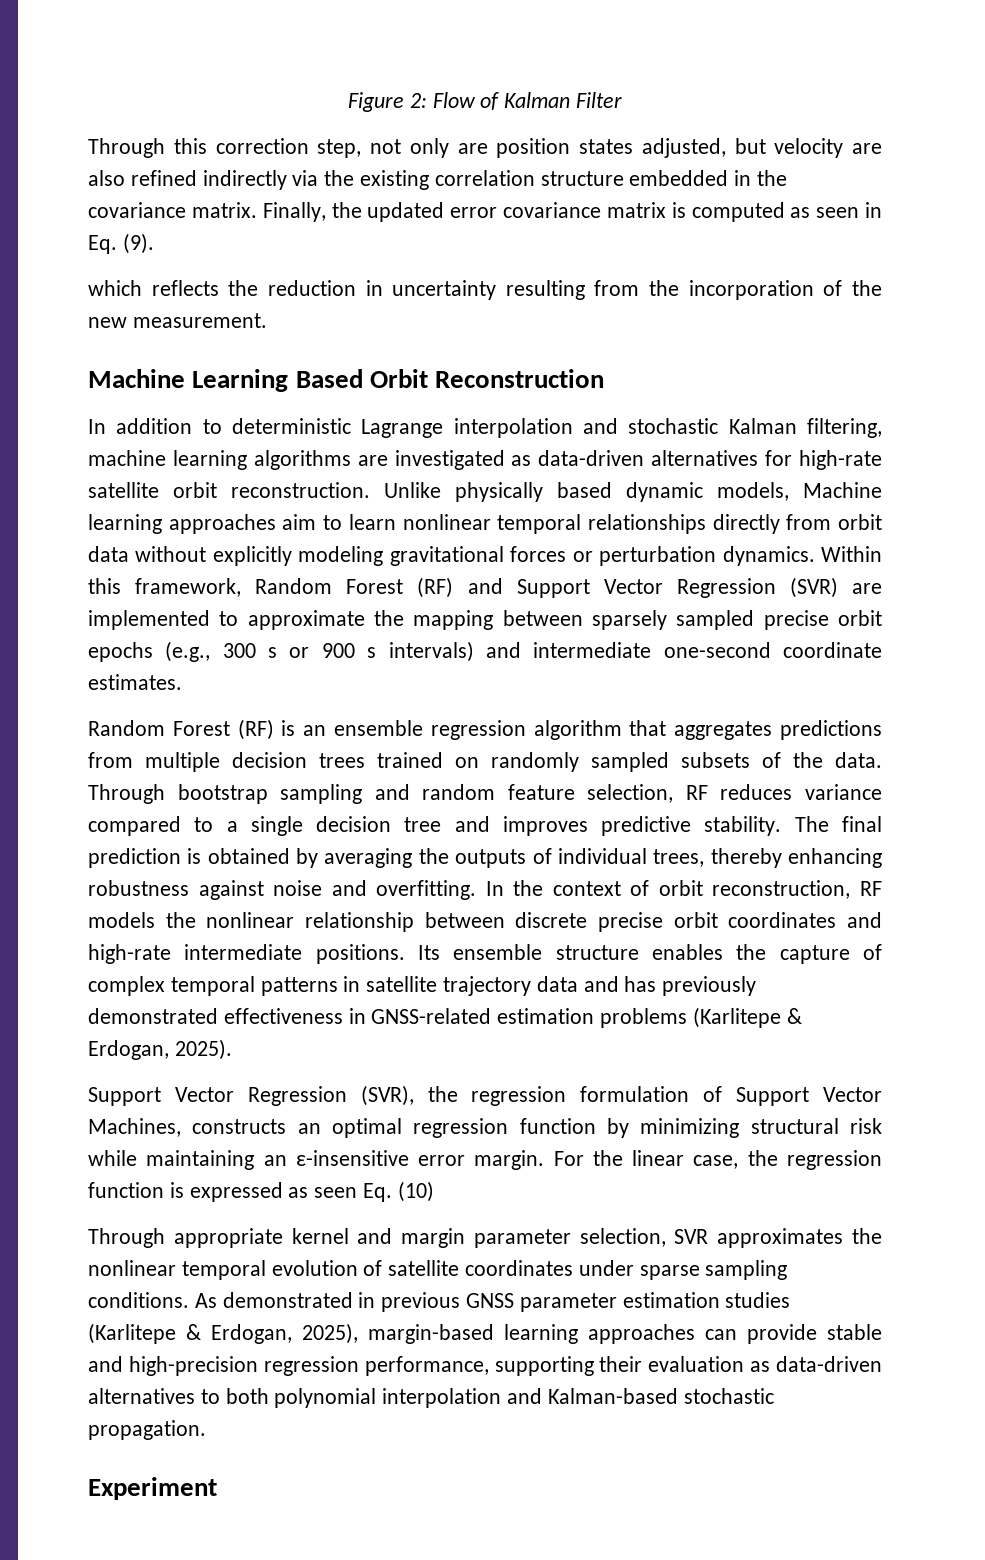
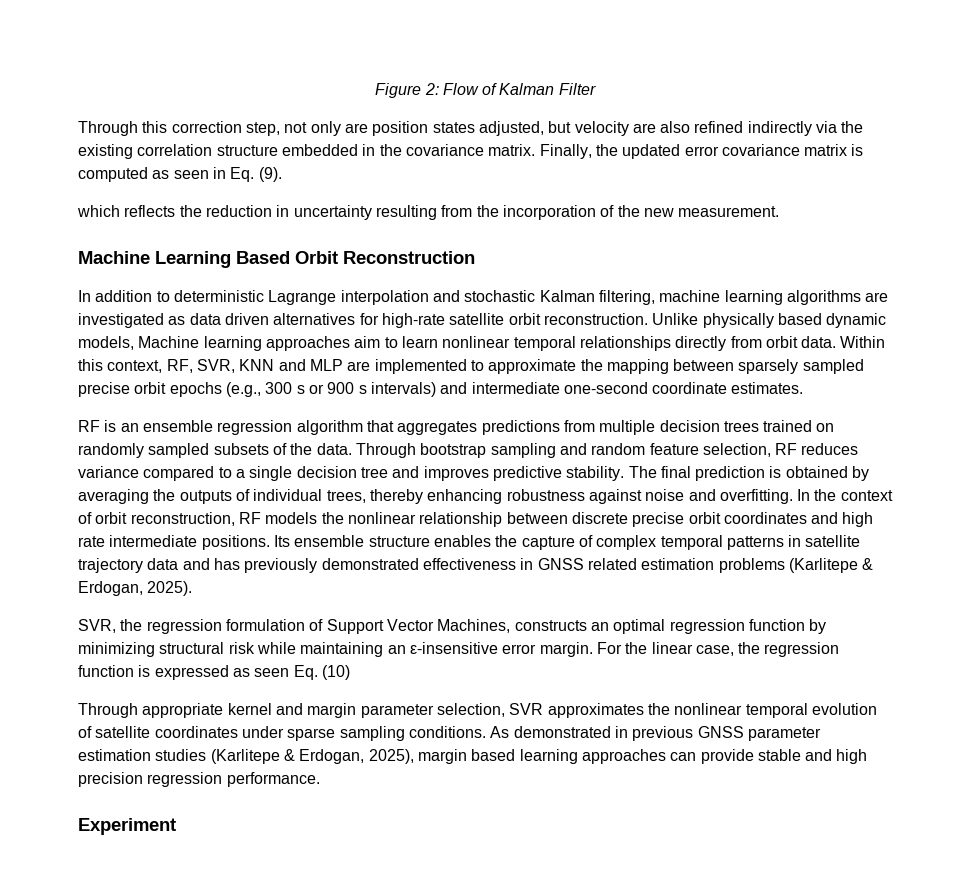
- In addition to deterministic Lagrange interpolation and stochastic Kalman filtering, machine learning algorithms are investigated as data-driven alternatives for high-rate satellite orbit reconstruction.
+ In addition to deterministic Lagrange interpolation and stochastic Kalman filtering, machine learning algorithms are investigated as data driven alternatives for high-rate satellite orbit reconstruction.
- Unlike physically based dynamic models, Machine learning approaches aim to learn nonlinear temporal relationships directly from orbit data without explicitly modeling gravitational forces or perturbation dynamics. Within this framework, Random Forest (RF) and Support Vector Regression (SVR) are implemented to approximate the mapping between sparsely sampled precise orbit epochs (e.g., 300 s or 900 s intervals) and intermediate one-second coordinate estimates.
+ Unlike physically based dynamic models, Machine learning approaches aim to learn nonlinear temporal relationships directly from orbit data. Within this context, RF, SVR, KNN and MLP are implemented to approximate the mapping between sparsely sampled precise orbit epochs (e.g., 300 s or 900 s intervals) and intermediate one-second coordinate estimates.
- Random Forest (RF) is an ensemble regression algorithm that aggregates predictions from multiple decision trees trained on randomly sampled subsets of the data.
+ RF is an ensemble regression algorithm that aggregates predictions from multiple decision trees trained on randomly sampled subsets of the data.
- In the context of orbit reconstruction, RF models the nonlinear relationship between discrete precise orbit coordinates and high-rate intermediate positions.
+ In the context of orbit reconstruction, RF models the nonlinear relationship between discrete precise orbit coordinates and high rate intermediate positions.
- Its ensemble structure enables the capture of complex temporal patterns in satellite trajectory data and has previously demonstrated effectiveness in GNSS-related estimation problems (Karlitepe & Erdogan, 2025).
+ Its ensemble structure enables the capture of complex temporal patterns in satellite trajectory data and has previously demonstrated effectiveness in GNSS related estimation problems (Karlitepe & Erdogan, 2025).
- Support Vector Regression (SVR), the regression formulation of Support Vector Machines, constructs an optimal regression function by minimizing structural risk while maintaining an ε-insensitive error margin.
+ SVR, the regression formulation of Support Vector Machines, constructs an optimal regression function by minimizing structural risk while maintaining an ε-insensitive error margin.
- As demonstrated in previous GNSS parameter estimation studies (Karlitepe & Erdogan, 2025), margin-based learning approaches can provide stable and high-precision regression performance, supporting their evaluation as data-driven alternatives to both polynomial interpolation and Kalman-based stochastic propagation.
+ As demonstrated in previous GNSS parameter estimation studies (Karlitepe & Erdogan, 2025), margin based learning approaches can provide stable and high precision regression performance.

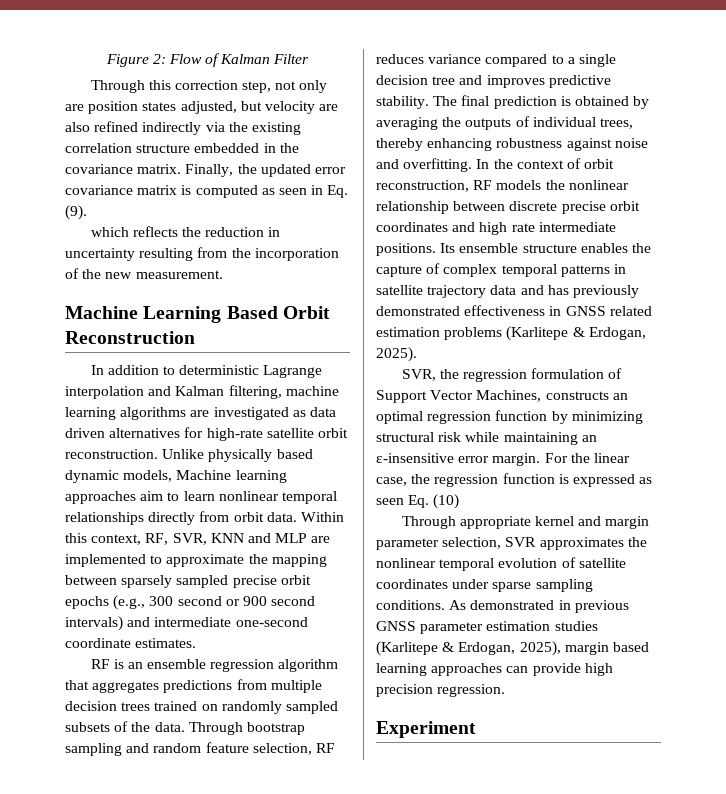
- In addition to deterministic Lagrange interpolation and stochastic Kalman filtering, machine learning algorithms are investigated as data driven alternatives for high-rate satellite orbit reconstruction.
+ In addition to deterministic Lagrange interpolation and Kalman filtering, machine learning algorithms are investigated as data driven alternatives for high-rate satellite orbit reconstruction.
- Within this context, RF, SVR, KNN and MLP are implemented to approximate the mapping between sparsely sampled precise orbit epochs (e.g., 300 s or 900 s intervals) and intermediate one-second coordinate estimates.
+ Within this context, RF, SVR, KNN and MLP are implemented to approximate the mapping between sparsely sampled precise orbit epochs (e.g., 300 second or 900 second intervals) and intermediate one-second coordinate estimates.
- As demonstrated in previous GNSS parameter estimation studies (Karlitepe & Erdogan, 2025), margin based learning approaches can provide stable and high precision regression performance.
+ As demonstrated in previous GNSS parameter estimation studies (Karlitepe & Erdogan, 2025), margin based learning approaches can provide high precision regression.

